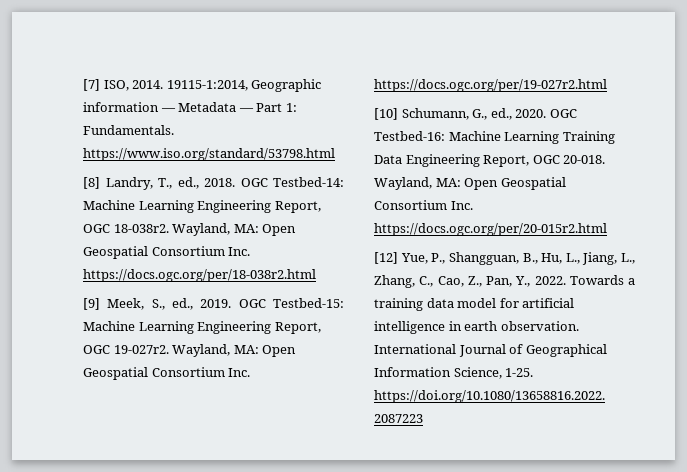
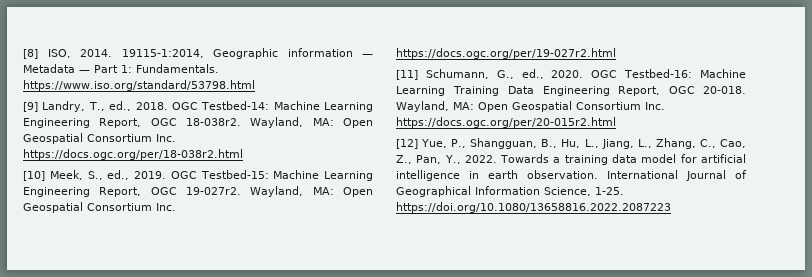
- [7] ISO, 2014.
+ [8] ISO, 2014.
- [8] Landry, T., ed., 2018.
+ [9] Landry, T., ed., 2018.
- [9] Meek, S., ed., 2019.
+ [10] Meek, S., ed., 2019.
- [10] Schumann, G., ed., 2020.
+ [11] Schumann, G., ed., 2020.

